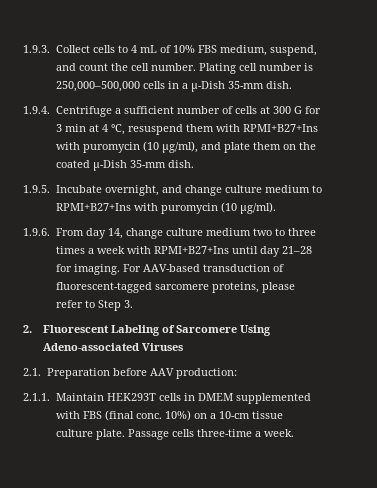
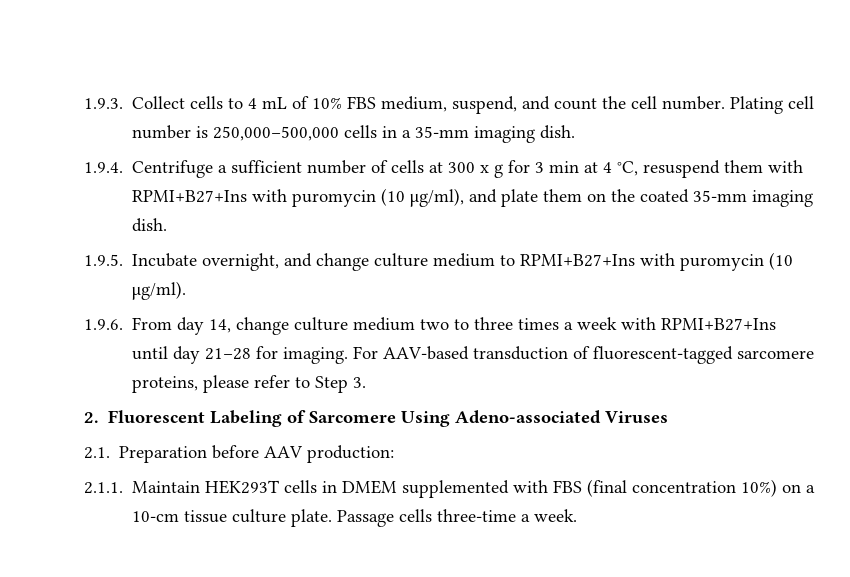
- Plating cell number is 250,000–500,000 cells in a µ-Dish 35-mm dish.
+ Plating cell number is 250,000–500,000 cells in a 35-mm imaging dish.
- 1.9.4. Centrifuge a sufficient number of cells at 300 G for 3 min at 4 °C, resuspend them with RPMI+B27+Ins with puromycin (10 μg/ml), and plate them on the coated µ-Dish 35-mm dish.
+ 1.9.4. Centrifuge a sufficient number of cells at 300 x g for 3 min at 4 °C, resuspend them with RPMI+B27+Ins with puromycin (10 μg/ml), and plate them on the coated 35-mm imaging dish.
- 2.1.1. Maintain HEK293T cells in DMEM supplemented with FBS (final conc. 10%) on a 10-cm tissue culture plate.
+ 2.1.1. Maintain HEK293T cells in DMEM supplemented with FBS (final concentration 10%) on a 10-cm tissue culture plate.

